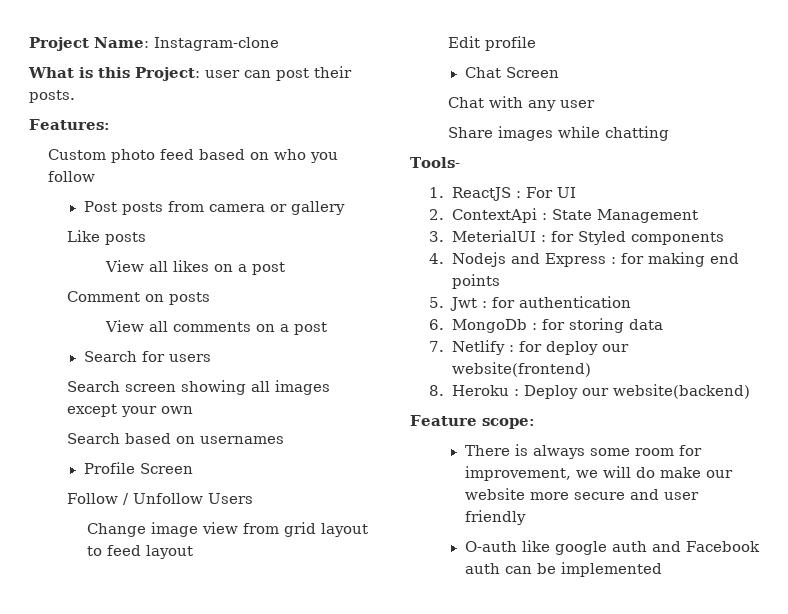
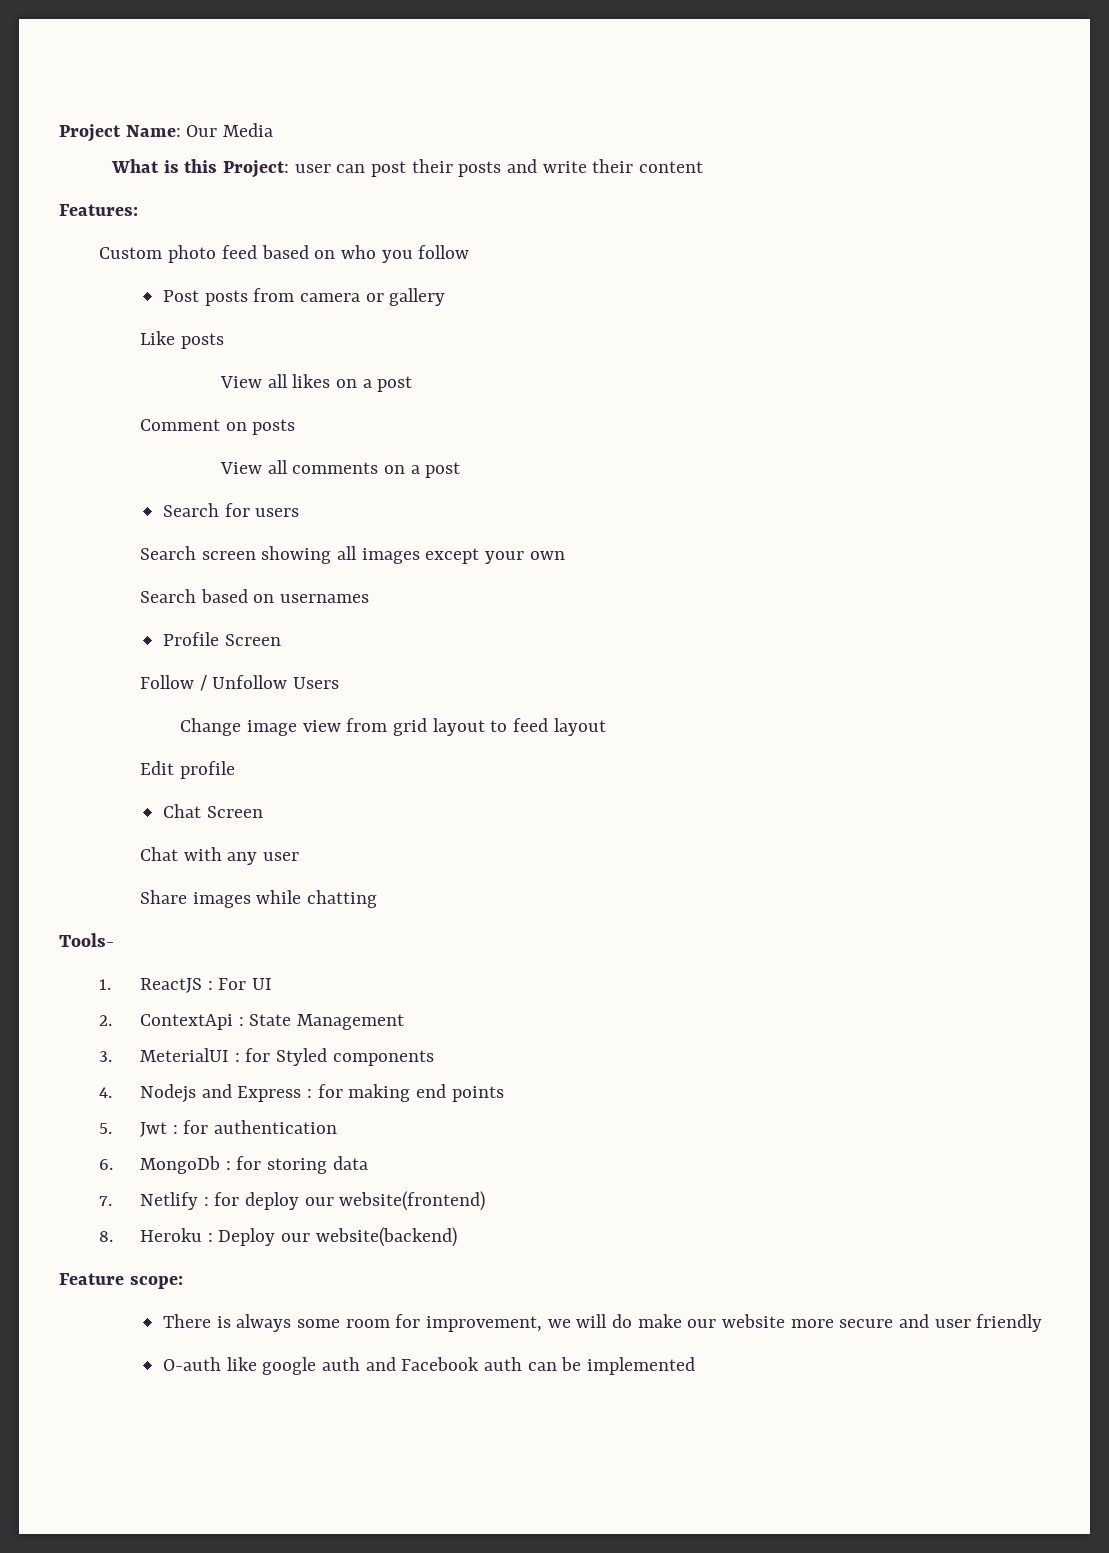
- Project Name: Instagram-clone
+ Project Name: Our Media
- What is this Project: user can post their posts.
+ What is this Project: user can post their posts and write their content

